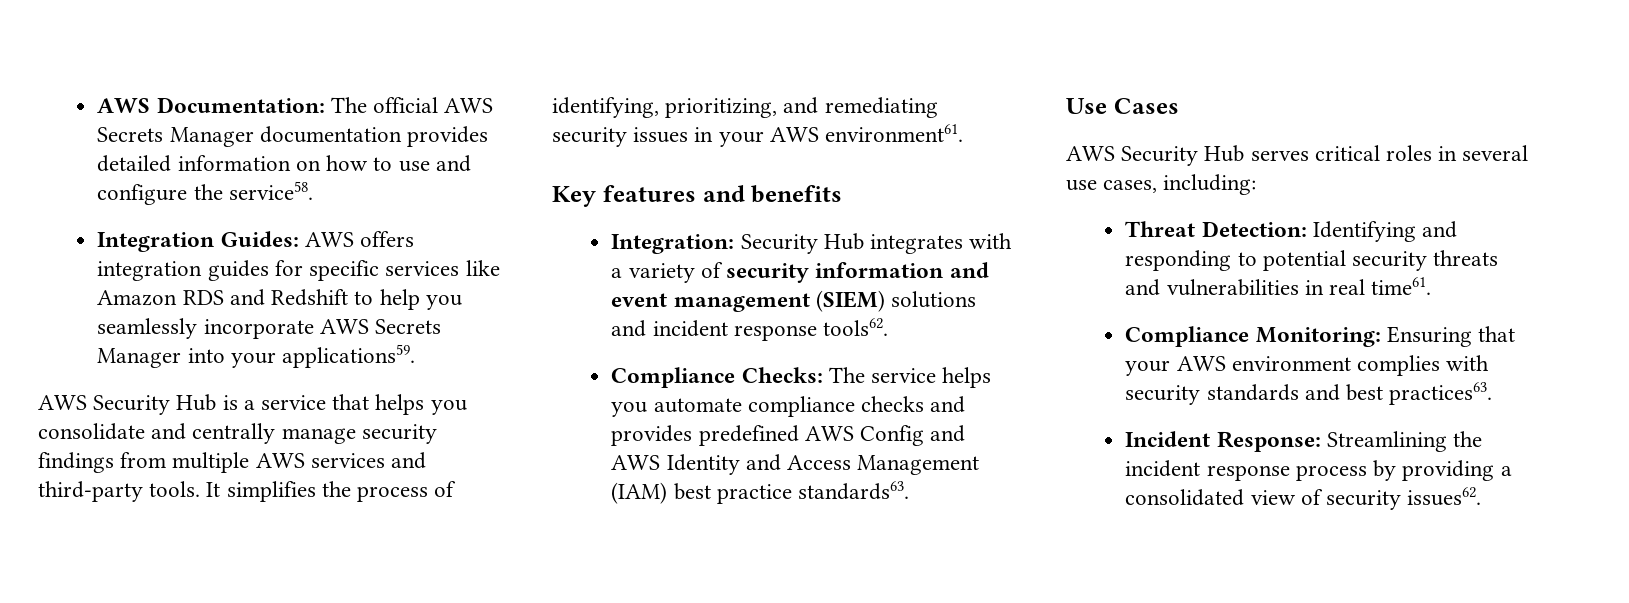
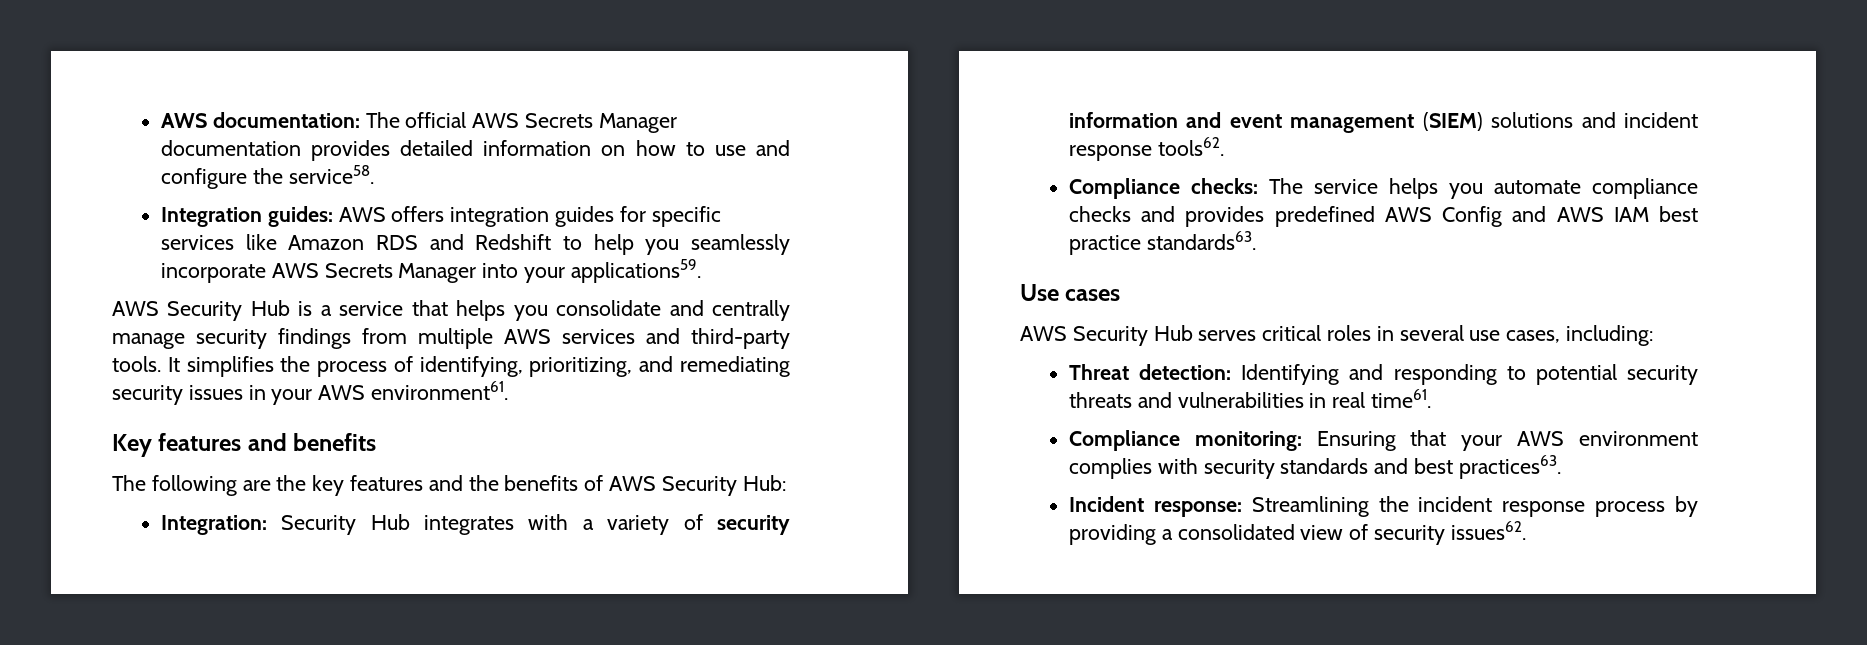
- AWS Documentation: The official AWS Secrets Manager documentation provides detailed information on how to use and configure the service58.
+ AWS documentation: The official AWS Secrets Manager documentation provides detailed information on how to use and configure the service58.
- Integration Guides: AWS offers integration guides for specific services like Amazon RDS and Redshift to help you seamlessly incorporate AWS Secrets Manager into your applications59.
+ Integration guides: AWS offers integration guides for specific services like Amazon RDS and Redshift to help you seamlessly incorporate AWS Secrets Manager into your applications59.
+ The following are the key features and the benefits of AWS Security Hub:
- Compliance Checks: The service helps you automate compliance checks and provides predefined AWS Config and AWS Identity and Access Management (IAM) best practice standards63.
+ Compliance checks: The service helps you automate compliance checks and provides predefined AWS Config and AWS IAM best practice standards63.
- Use Cases
+ Use cases
- Threat Detection: Identifying and responding to potential security threats and vulnerabilities in real time61.
+ Threat detection: Identifying and responding to potential security threats and vulnerabilities in real time61.
- Compliance Monitoring: Ensuring that your AWS environment complies with security standards and best practices63.
+ Compliance monitoring: Ensuring that your AWS environment complies with security standards and best practices63.
- Incident Response: Streamlining the incident response process by providing a consolidated view of security issues62.
+ Incident response: Streamlining the incident response process by providing a consolidated view of security issues62.

